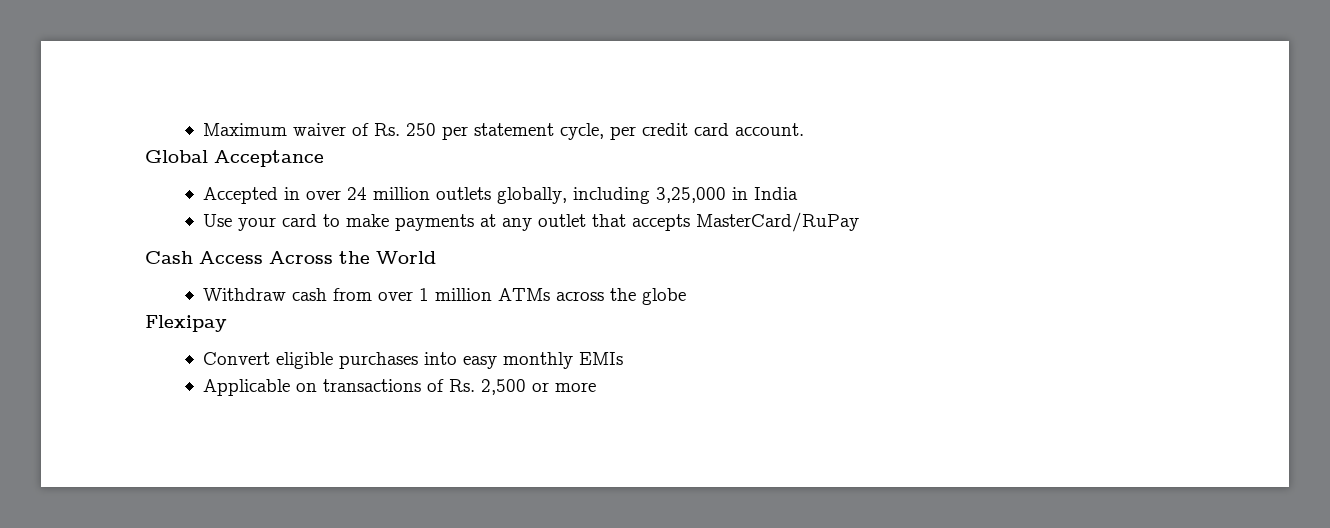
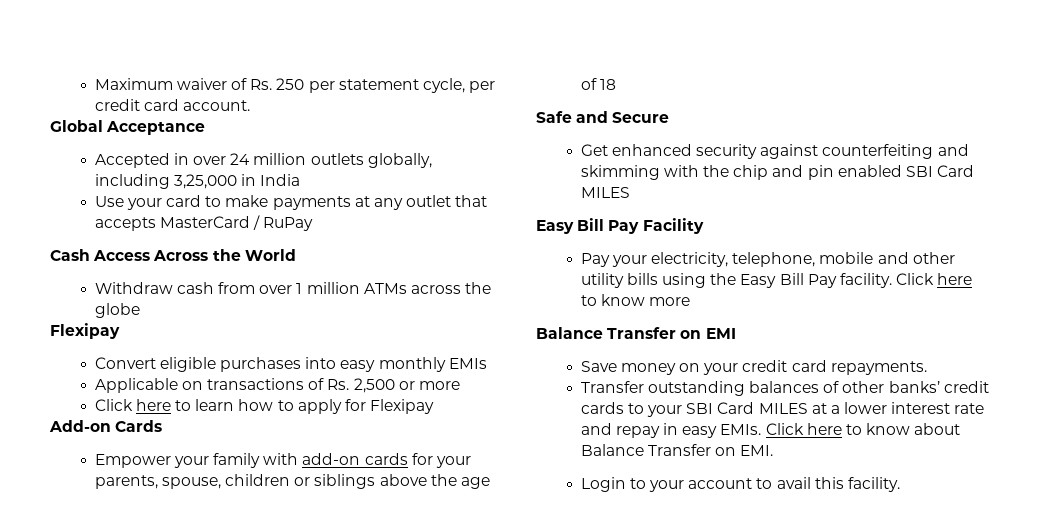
- Use your card to make payments at any outlet that accepts MasterCard/RuPay
+ Use your card to make payments at any outlet that accepts MasterCard / RuPay
+ Click here to learn how to apply for Flexipay
+ Add-on Cards
+ Empower your family with add-on cards for your parents, spouse, children or siblings above the age of 18
+ Safe and Secure
+ Get enhanced security against counterfeiting and skimming with the chip and pin enabled SBI Card MILES
+ Easy Bill Pay Facility
+ Pay your electricity, telephone, mobile and other utility bills using the Easy Bill Pay facility. Click here to know more
+ Balance Transfer on EMI
+ Save money on your credit card repayments.
+ Transfer outstanding balances of other banks’ credit cards to your SBI Card MILES at a lower interest rate and repay in easy EMIs. Click here to know about Balance Transfer on EMI.
+ Login to your account to avail this facility.

